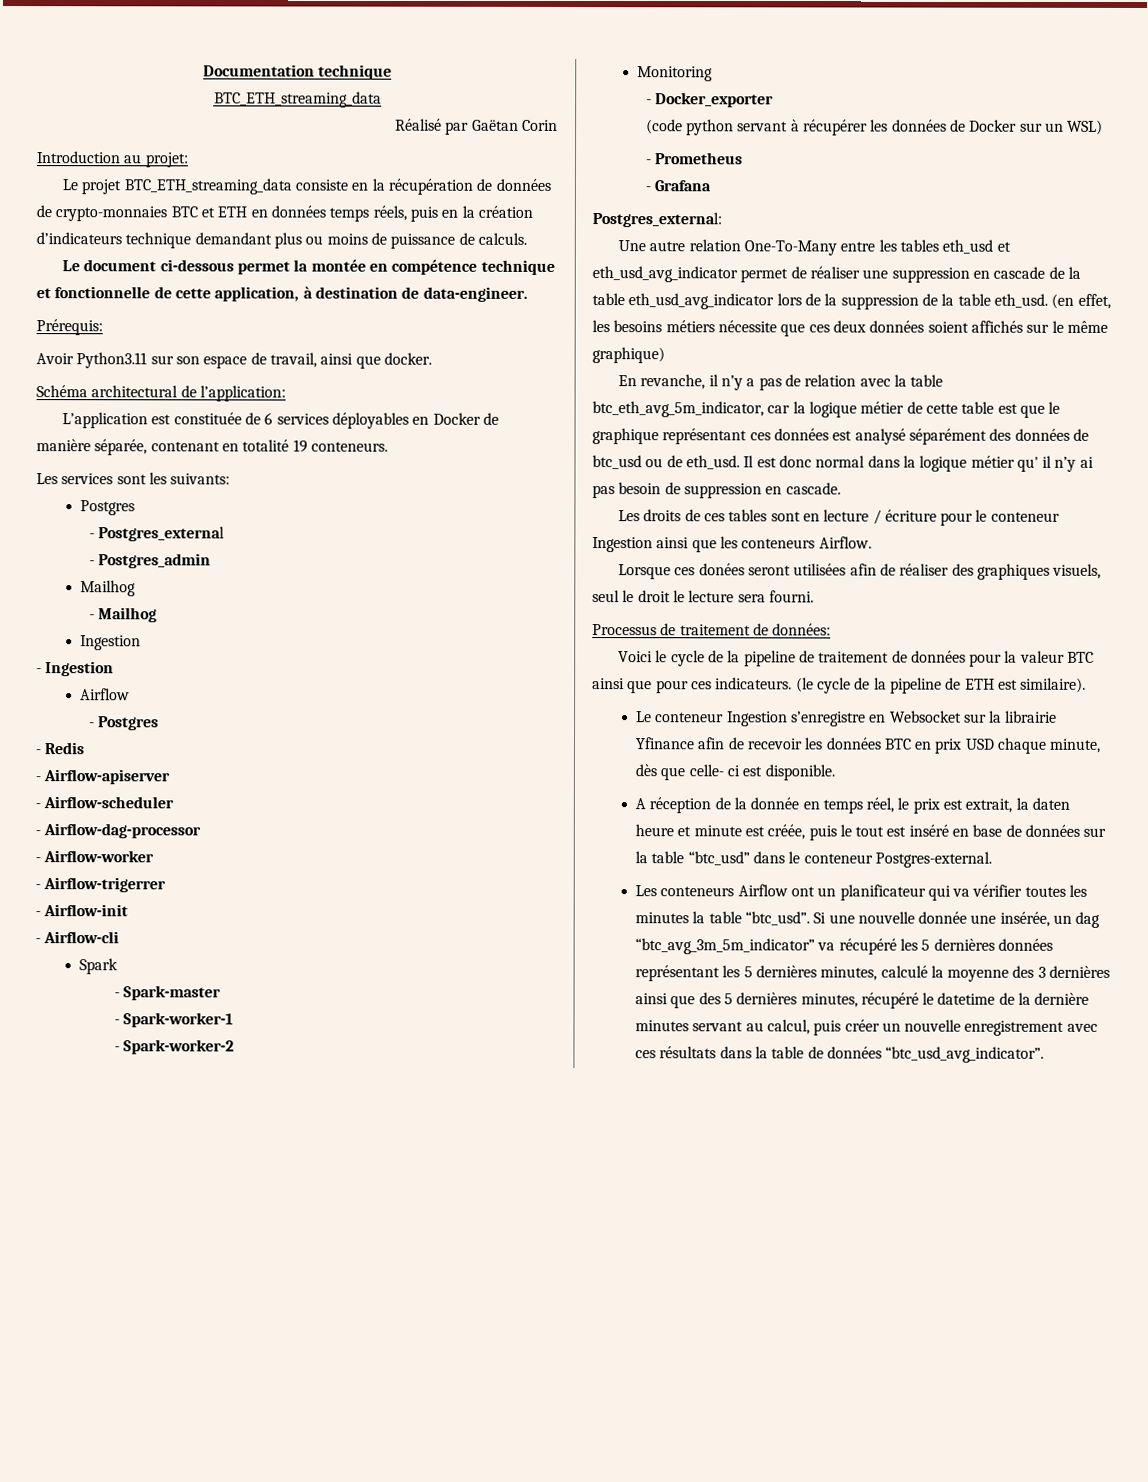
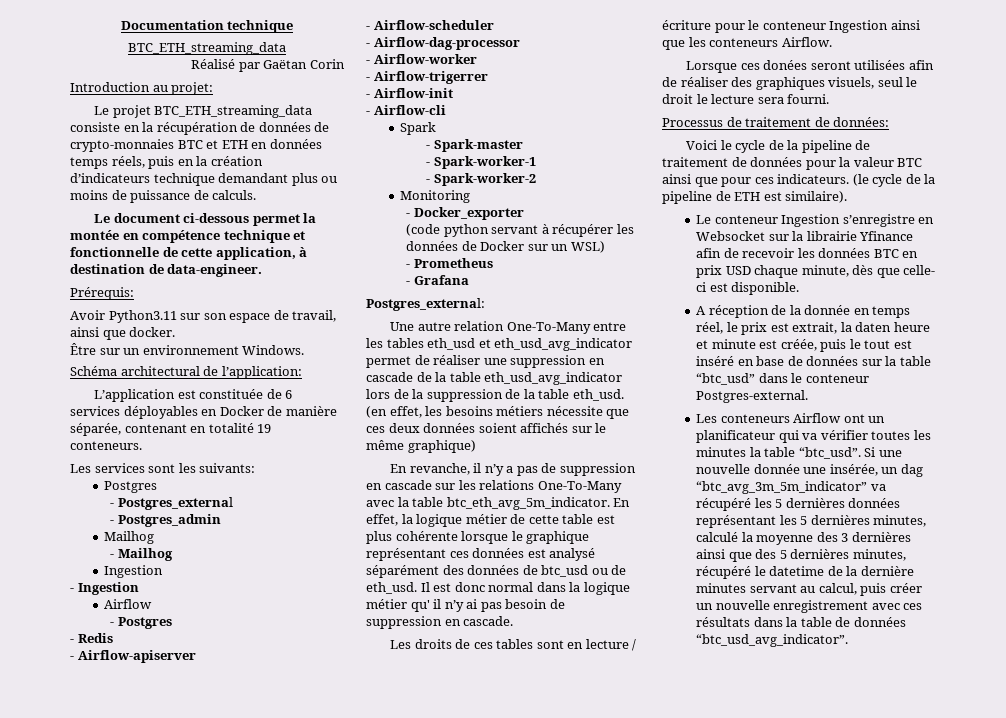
+ Être sur un environnement Windows.
- En revanche, il n’y a pas de relation avec la table btc_eth_avg_5m_indicator, car la logique métier de cette table est que le graphique représentant ces données est analysé séparément des données de btc_usd ou de eth_usd.
+ En revanche, il n’y a pas de suppression en cascade sur les relations One-To-Many avec la table btc_eth_avg_5m_indicator. En effet, la logique métier de cette table est plus cohérente lorsque le graphique représentant ces données est analysé séparément des données de btc_usd ou de eth_usd.

